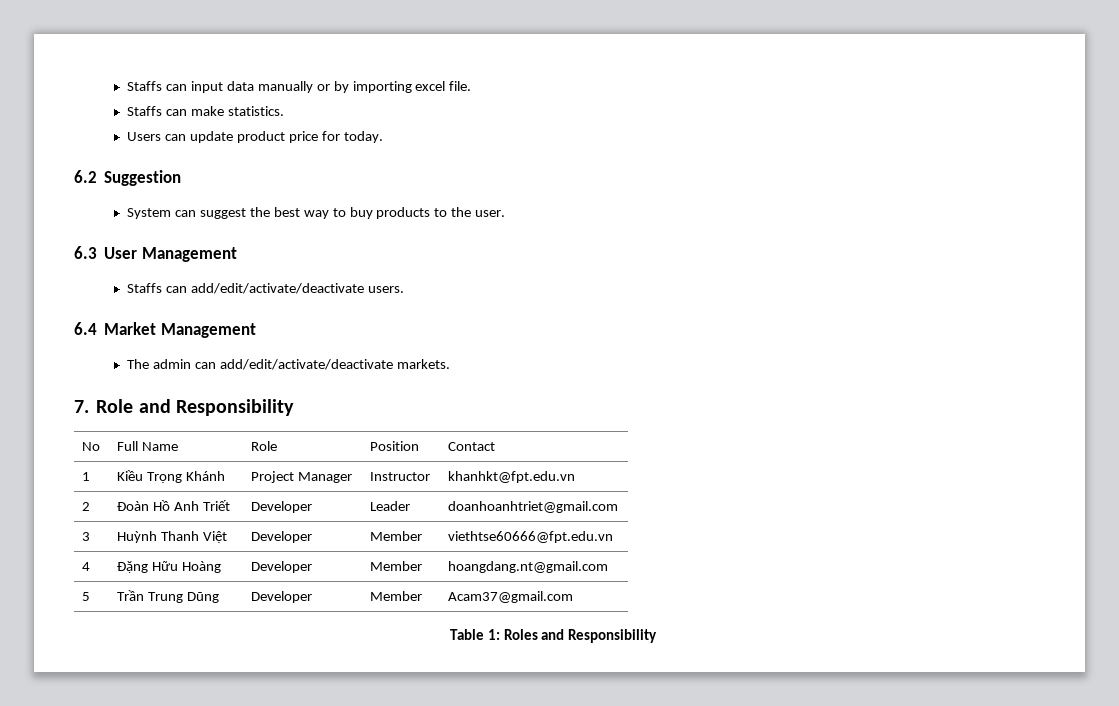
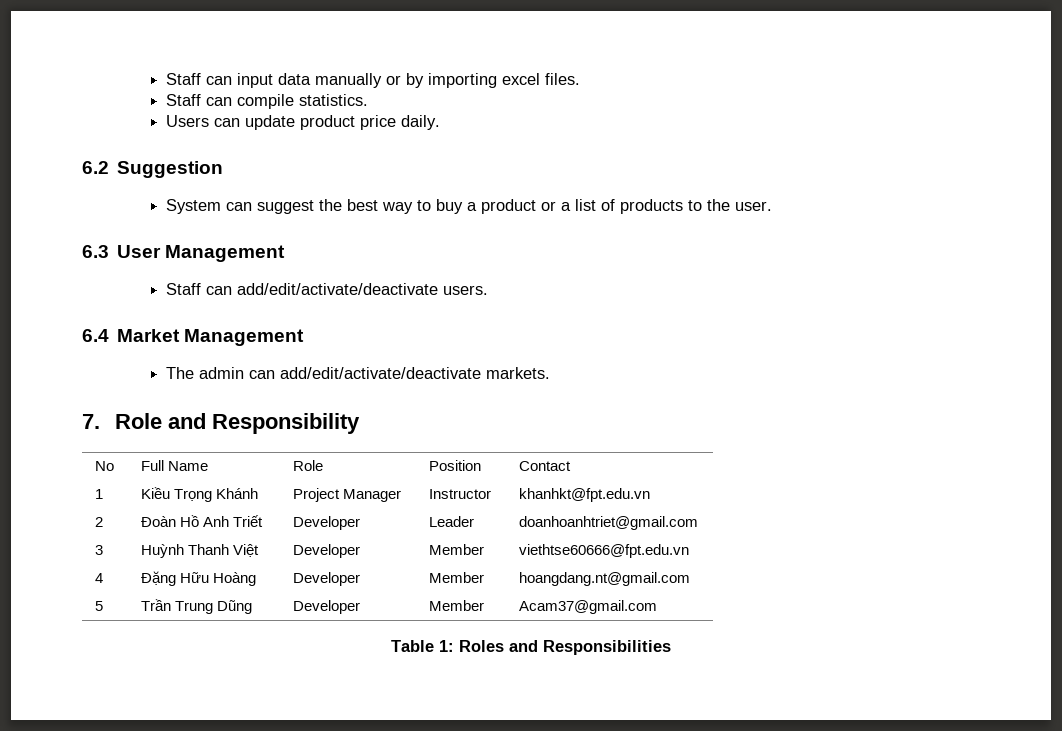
- Staffs can input data manually or by importing excel file.
- Staffs can make statistics.
+ Staff can input data manually or by importing excel files.
+ Staff can compile statistics.
- Users can update product price for today.
+ Users can update product price daily.
- System can suggest the best way to buy products to the user.
+ System can suggest the best way to buy a product or a list of products to the user.
- Staffs can add/edit/activate/deactivate users.
+ Staff can add/edit/activate/deactivate users.
- Table 1: Roles and Responsibility
+ Table 1: Roles and Responsibilities

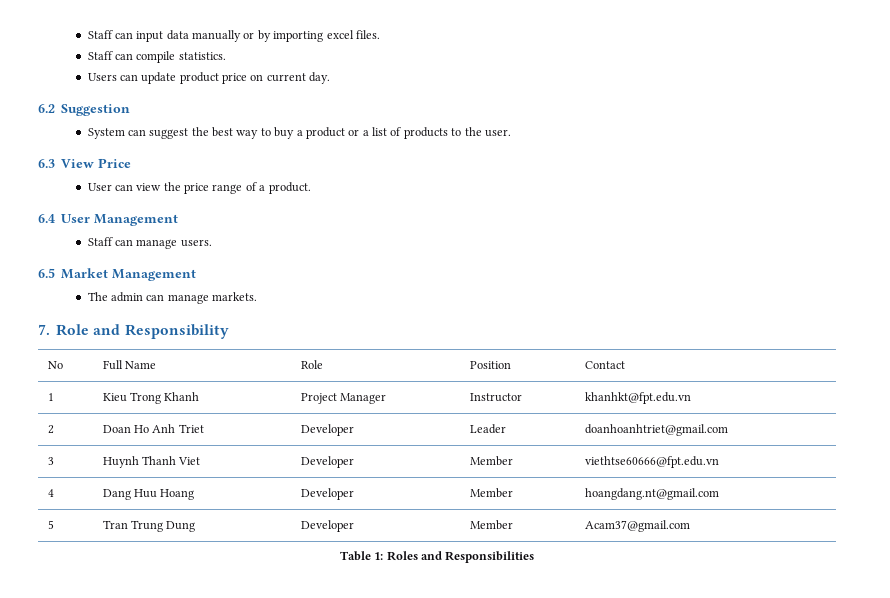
- Users can update product price daily.
+ Users can update product price on current day.
- 6.3 User Management
+ 6.3 View Price
+ User can view the price range of a product.
+ 6.4 User Management
- Staff can add/edit/activate/deactivate users.
+ Staff can manage users.
- 6.4 Market Management
+ 6.5 Market Management
- The admin can add/edit/activate/deactivate markets.
+ The admin can manage markets.
- 1 | Kiều Trọng Khánh | Project Manager | Instructor | khanhkt@fpt.edu.vn
+ 1 | Kieu Trong Khanh | Project Manager | Instructor | khanhkt@fpt.edu.vn
- 2 | Đoàn Hồ Anh Triết | Developer | Leader | doanhoanhtriet@gmail.com
+ 2 | Doan Ho Anh Triet | Developer | Leader | doanhoanhtriet@gmail.com
- 3 | Huỳnh Thanh Việt | Developer | Member | viethtse60666@fpt.edu.vn
+ 3 | Huynh Thanh Viet | Developer | Member | viethtse60666@fpt.edu.vn
- 4 | Đặng Hữu Hoàng | Developer | Member | hoangdang.nt@gmail.com
+ 4 | Dang Huu Hoang | Developer | Member | hoangdang.nt@gmail.com
- 5 | Trần Trung Dũng | Developer | Member | Acam37@gmail.com
+ 5 | Tran Trung Dung | Developer | Member | Acam37@gmail.com

